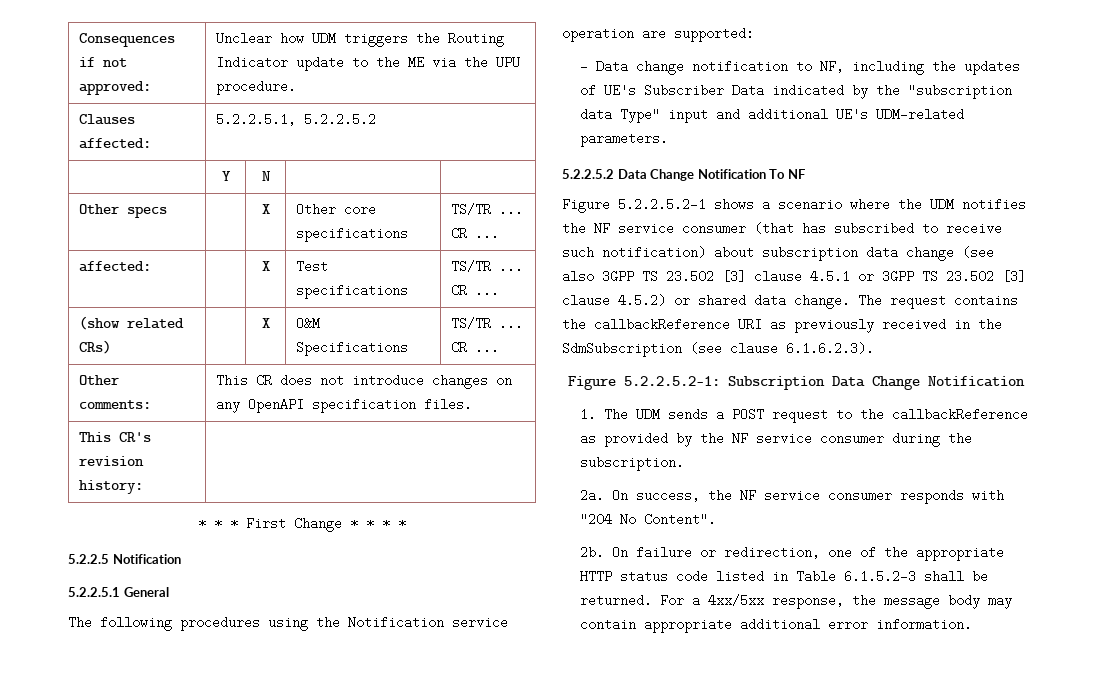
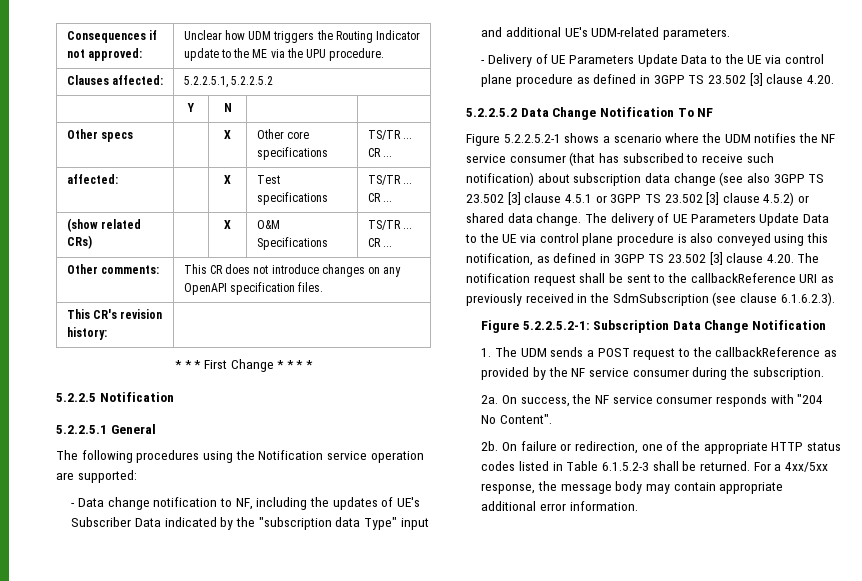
+ - Delivery of UE Parameters Update Data to the UE via control plane procedure as defined in 3GPP TS 23.502 [3] clause 4.20.
- The request contains the callbackReference URI as previously received in the SdmSubscription (see clause 6.1.6.2.3).
+ The delivery of UE Parameters Update Data to the UE via control plane procedure is also conveyed using this notification, as defined in 3GPP TS 23.502 [3] clause 4.20. The notification request shall be sent to the callbackReference URI as previously received in the SdmSubscription (see clause 6.1.6.2.3).
- On failure or redirection, one of the appropriate HTTP status code listed in Table 6.1.5.2-3 shall be returned.
+ On failure or redirection, one of the appropriate HTTP status codes listed in Table 6.1.5.2-3 shall be returned.

